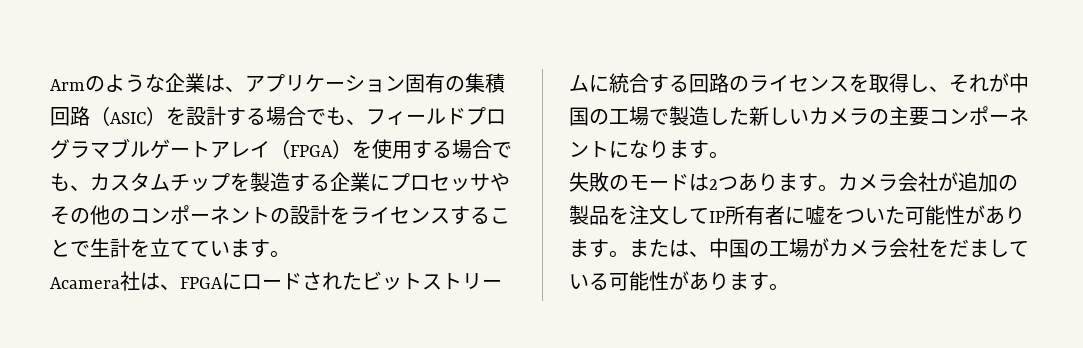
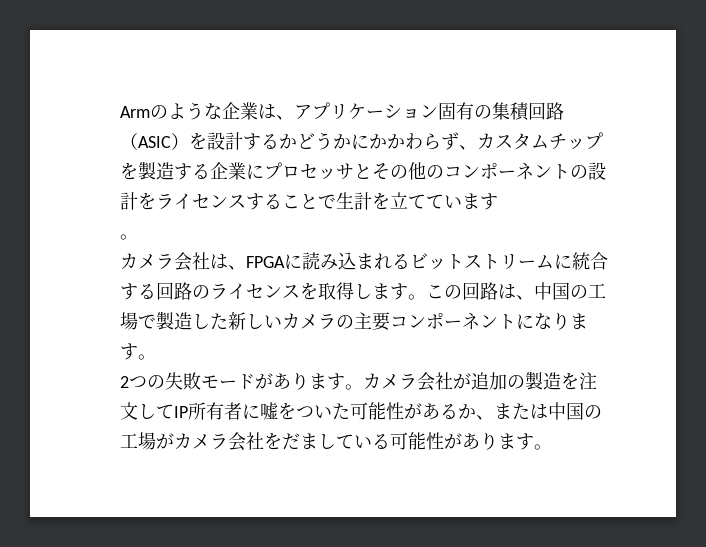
- Armのような企業は、アプリケーション固有の集積回路（ASIC）を設計する場合でも、フィールドプログラマブルゲートアレイ（FPGA）を使用する場合でも、カスタムチップを製造する企業にプロセッサやその他のコンポーネントの設計をライセンスすることで生計を立てています。
- Acamera社は、FPGAにロードされたビットストリームに統合する回路のライセンスを取得し、それが中国の工場で製造した新しいカメラの主要コンポーネントになります。
+ Armのような企業は、アプリケーション固有の集積回路（ASIC）を設計するかどうかにかかわらず、カスタムチップを製造する企業にプロセッサとその他のコンポーネントの設計をライセンスすることで生計を立てています
+ 。
+ カメラ会社は、FPGAに読み込まれるビットストリームに統合する回路のライセンスを取得します。この回路は、中国の工場で製造した新しいカメラの主要コンポーネントになります。
- 失敗のモードは2つあります。
+ 2つの失敗モードがあります。
- カメラ会社が追加の製品を注文してIP所有者に嘘をついた可能性があります。または、中国の工場がカメラ会社をだましている可能性があります。
+ カメラ会社が追加の製造を注文してIP所有者に嘘をついた可能性があるか、または中国の工場がカメラ会社をだましている可能性があります。

